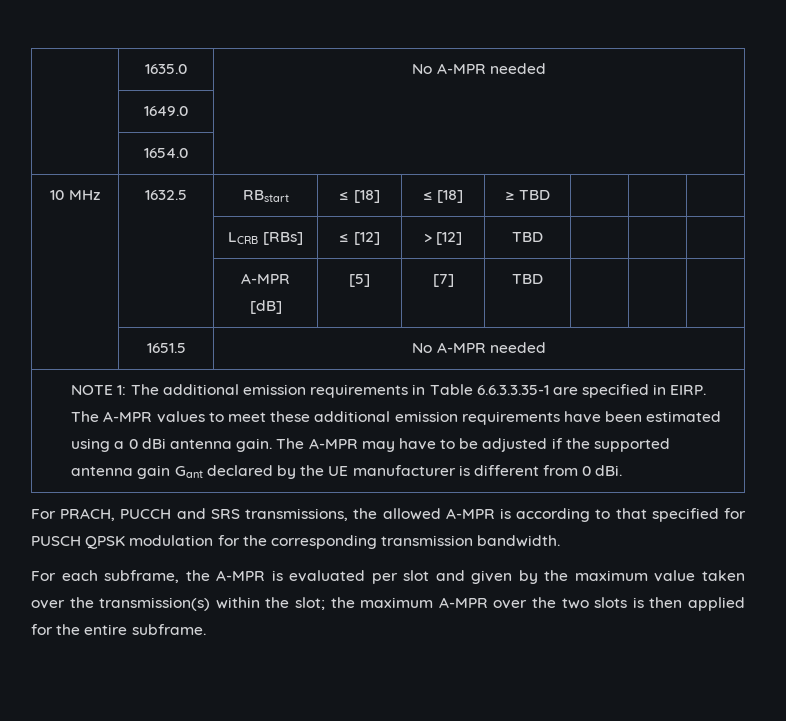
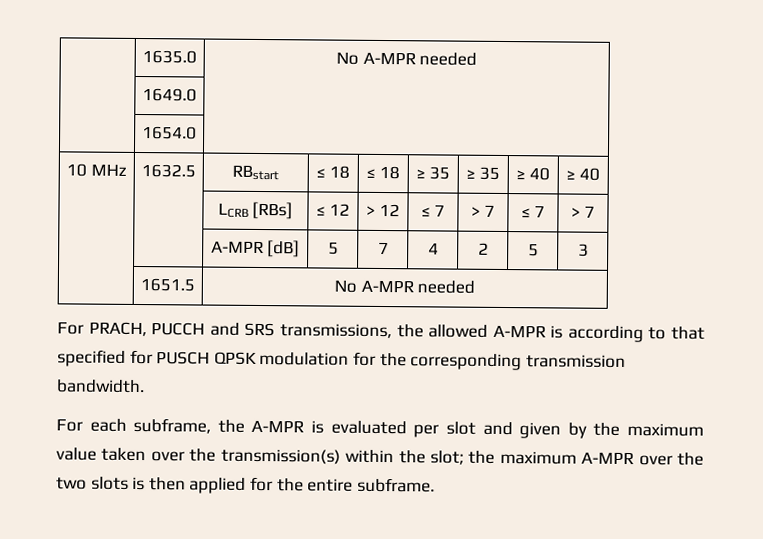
- 10 MHz | 1632.5 | RBstart | ≤ [18] | ≤ [18] | ≥ TBD | | |
+ 10 MHz | 1632.5 | RBstart | ≤ 18 | ≤ 18 | ≥ 35 | ≥ 35 | ≥ 40 | ≥ 40
- | | LCRB [RBs] | ≤ [12] | > [12] | TBD | | |
- | | A-MPR [dB] | [5] | [7] | TBD | | |
+ | | LCRB [RBs] | ≤ 12 | > 12 | ≤ 7 | > 7 | ≤ 7 | > 7
+ | | A-MPR [dB] | 5 | 7 | 4 | 2 | 5 | 3
  | 1651.5 | No A-MPR needed
- NOTE 1: The additional emission requirements in Table 6.6.3.3.35-1 are specified in EIRP. The A-MPR values to meet these additional emission requirements have been estimated using a 0 dBi antenna gain. The A-MPR may have to be adjusted if the supported antenna gain Gant declared by the UE manufacturer is different from 0 dBi.

